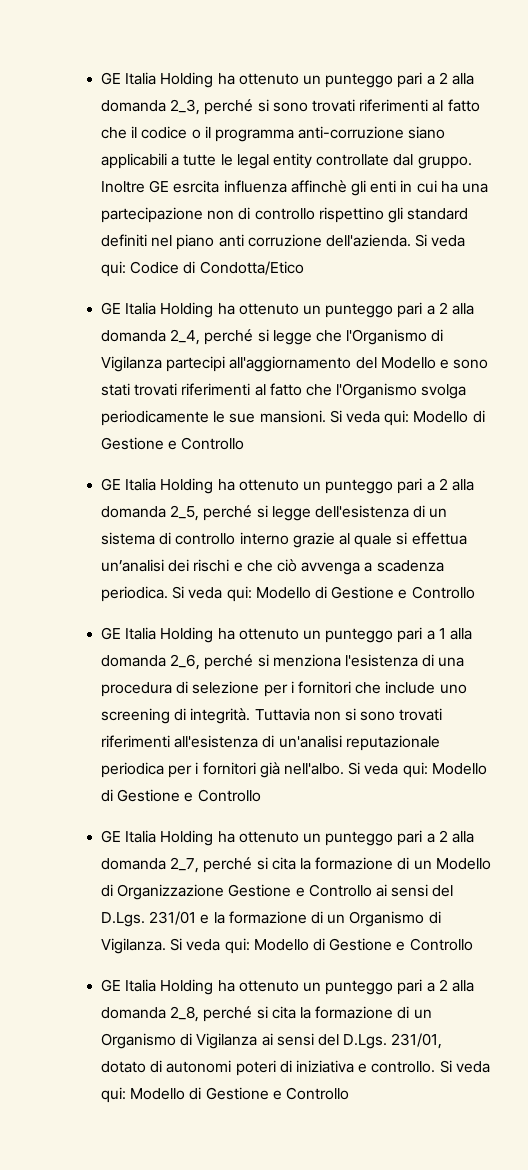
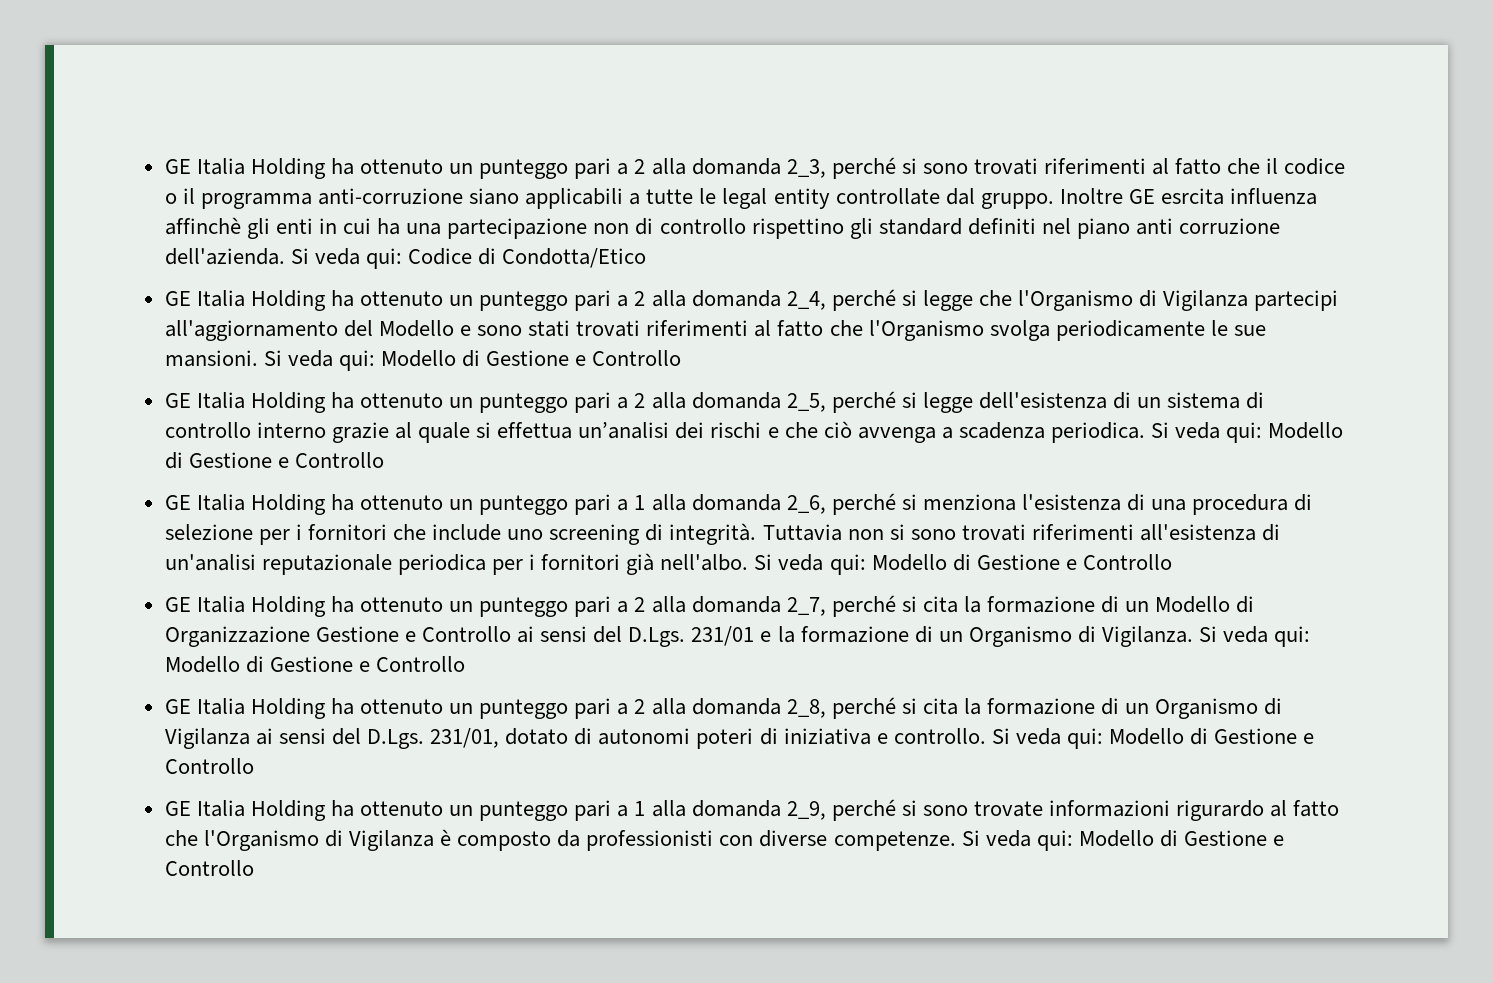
+ GE Italia Holding ha ottenuto un punteggo pari a 1 alla domanda 2_9, perché si sono trovate informazioni rigurardo al fatto che l'Organismo di Vigilanza è composto da professionisti con diverse competenze. Si veda qui: Modello di Gestione e Controllo

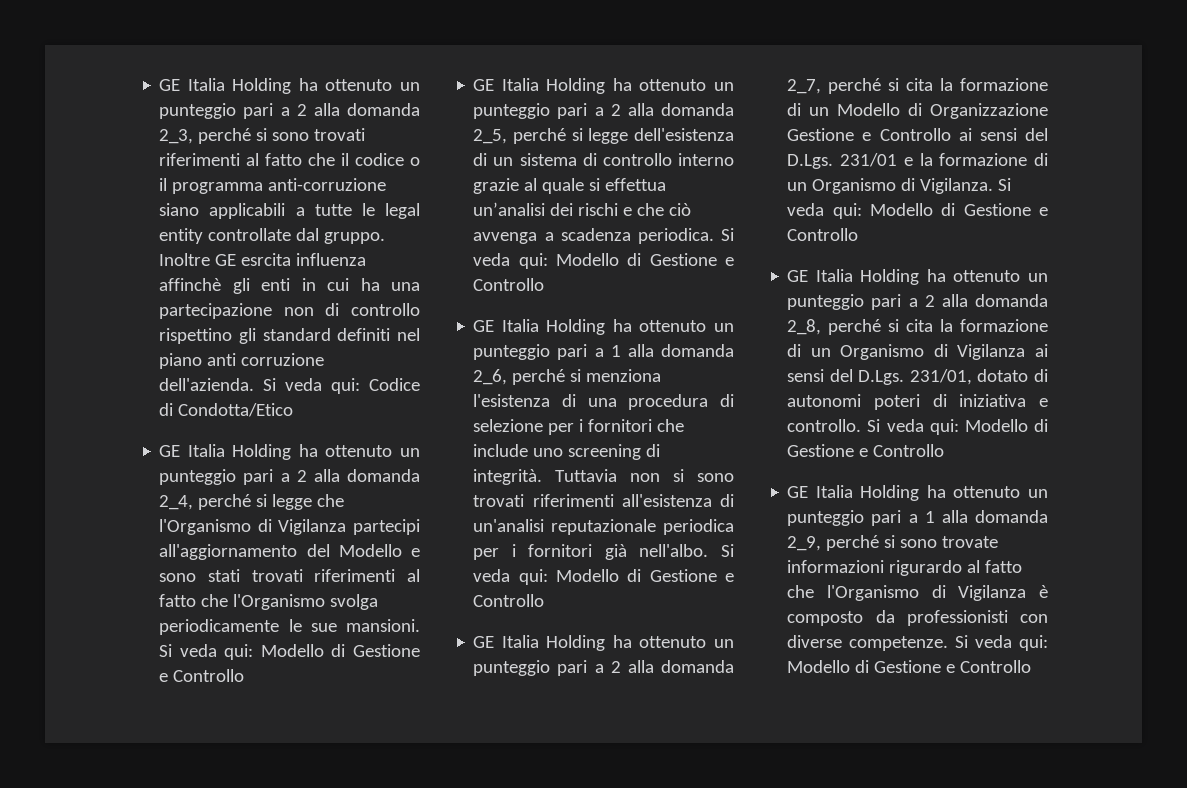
- GE Italia Holding ha ottenuto un punteggo pari a 2 alla domanda 2_3, perché si sono trovati riferimenti al fatto che il codice o il programma anti-corruzione siano applicabili a tutte le legal entity controllate dal gruppo.
+ GE Italia Holding ha ottenuto un punteggio pari a 2 alla domanda 2_3, perché si sono trovati riferimenti al fatto che il codice o il programma anti-corruzione siano applicabili a tutte le legal entity controllate dal gruppo.
- GE Italia Holding ha ottenuto un punteggo pari a 2 alla domanda 2_4, perché si legge che l'Organismo di Vigilanza partecipi all'aggiornamento del Modello e sono stati trovati riferimenti al fatto che l'Organismo svolga periodicamente le sue mansioni.
+ GE Italia Holding ha ottenuto un punteggio pari a 2 alla domanda 2_4, perché si legge che l'Organismo di Vigilanza partecipi all'aggiornamento del Modello e sono stati trovati riferimenti al fatto che l'Organismo svolga periodicamente le sue mansioni.
- GE Italia Holding ha ottenuto un punteggo pari a 2 alla domanda 2_5, perché si legge dell'esistenza di un sistema di controllo interno grazie al quale si effettua un’analisi dei rischi e che ciò avvenga a scadenza periodica.
+ GE Italia Holding ha ottenuto un punteggio pari a 2 alla domanda 2_5, perché si legge dell'esistenza di un sistema di controllo interno grazie al quale si effettua un’analisi dei rischi e che ciò avvenga a scadenza periodica.
- GE Italia Holding ha ottenuto un punteggo pari a 1 alla domanda 2_6, perché si menziona l'esistenza di una procedura di selezione per i fornitori che include uno screening di integrità.
+ GE Italia Holding ha ottenuto un punteggio pari a 1 alla domanda 2_6, perché si menziona l'esistenza di una procedura di selezione per i fornitori che include uno screening di integrità.
- GE Italia Holding ha ottenuto un punteggo pari a 2 alla domanda 2_7, perché si cita la formazione di un Modello di Organizzazione Gestione e Controllo ai sensi del D.Lgs. 231/01 e la formazione di un Organismo di Vigilanza.
+ GE Italia Holding ha ottenuto un punteggio pari a 2 alla domanda 2_7, perché si cita la formazione di un Modello di Organizzazione Gestione e Controllo ai sensi del D.Lgs. 231/01 e la formazione di un Organismo di Vigilanza.
- GE Italia Holding ha ottenuto un punteggo pari a 2 alla domanda 2_8, perché si cita la formazione di un Organismo di Vigilanza ai sensi del D.Lgs. 231/01, dotato di autonomi poteri di iniziativa e controllo.
+ GE Italia Holding ha ottenuto un punteggio pari a 2 alla domanda 2_8, perché si cita la formazione di un Organismo di Vigilanza ai sensi del D.Lgs. 231/01, dotato di autonomi poteri di iniziativa e controllo.
- GE Italia Holding ha ottenuto un punteggo pari a 1 alla domanda 2_9, perché si sono trovate informazioni rigurardo al fatto che l'Organismo di Vigilanza è composto da professionisti con diverse competenze.
+ GE Italia Holding ha ottenuto un punteggio pari a 1 alla domanda 2_9, perché si sono trovate informazioni rigurardo al fatto che l'Organismo di Vigilanza è composto da professionisti con diverse competenze.

